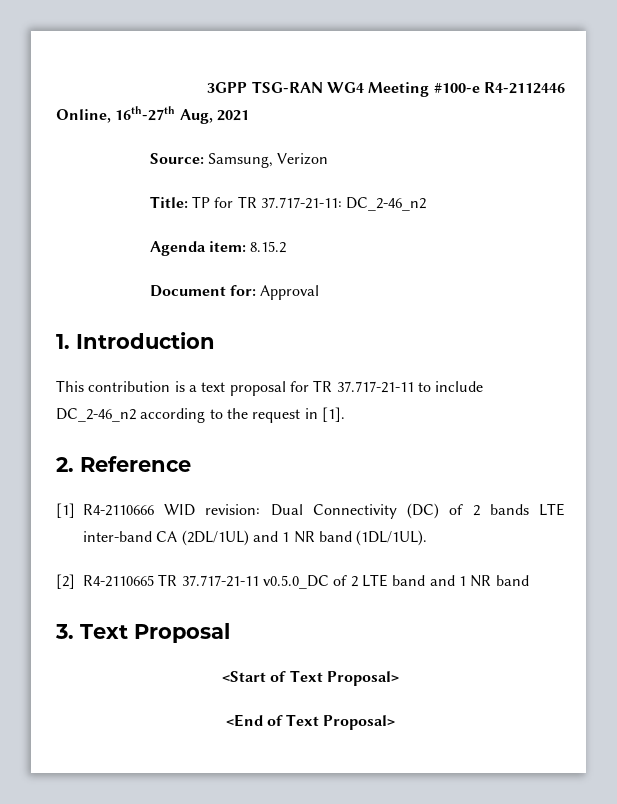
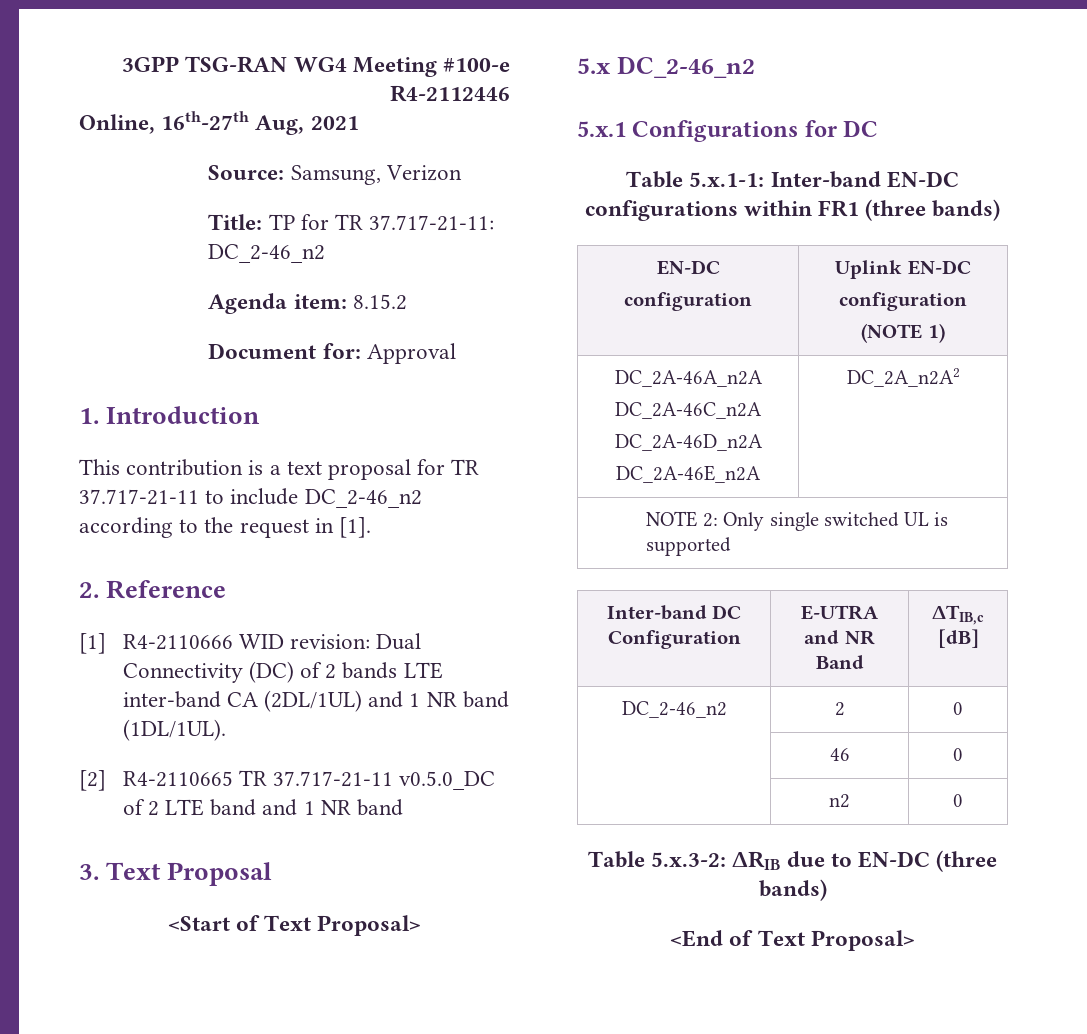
+ 5.x DC_2-46_n2
+ 5.x.1 Configurations for DC
+ Table 5.x.1-1: Inter-band EN-DC configurations within FR1 (three bands)
+ EN-DC
+ configuration | Uplink EN-DC
+ configuration
+ (NOTE 1)
+ DC_2A-46A_n2A
+ DC_2A-46C_n2A
+ DC_2A-46D_n2A
+ DC_2A-46E_n2A | DC_2A_n2A2
+ NOTE 2: Only single switched UL is supported
+ Inter-band DC Configuration | E-UTRA and NR Band | ΔTIB,c [dB]
+ DC_2-46_n2 | 2 | 0
+ | 46 | 0
+ | n2 | 0
+ Table 5.x.3-2: ΔRIB due to EN-DC (three bands)

